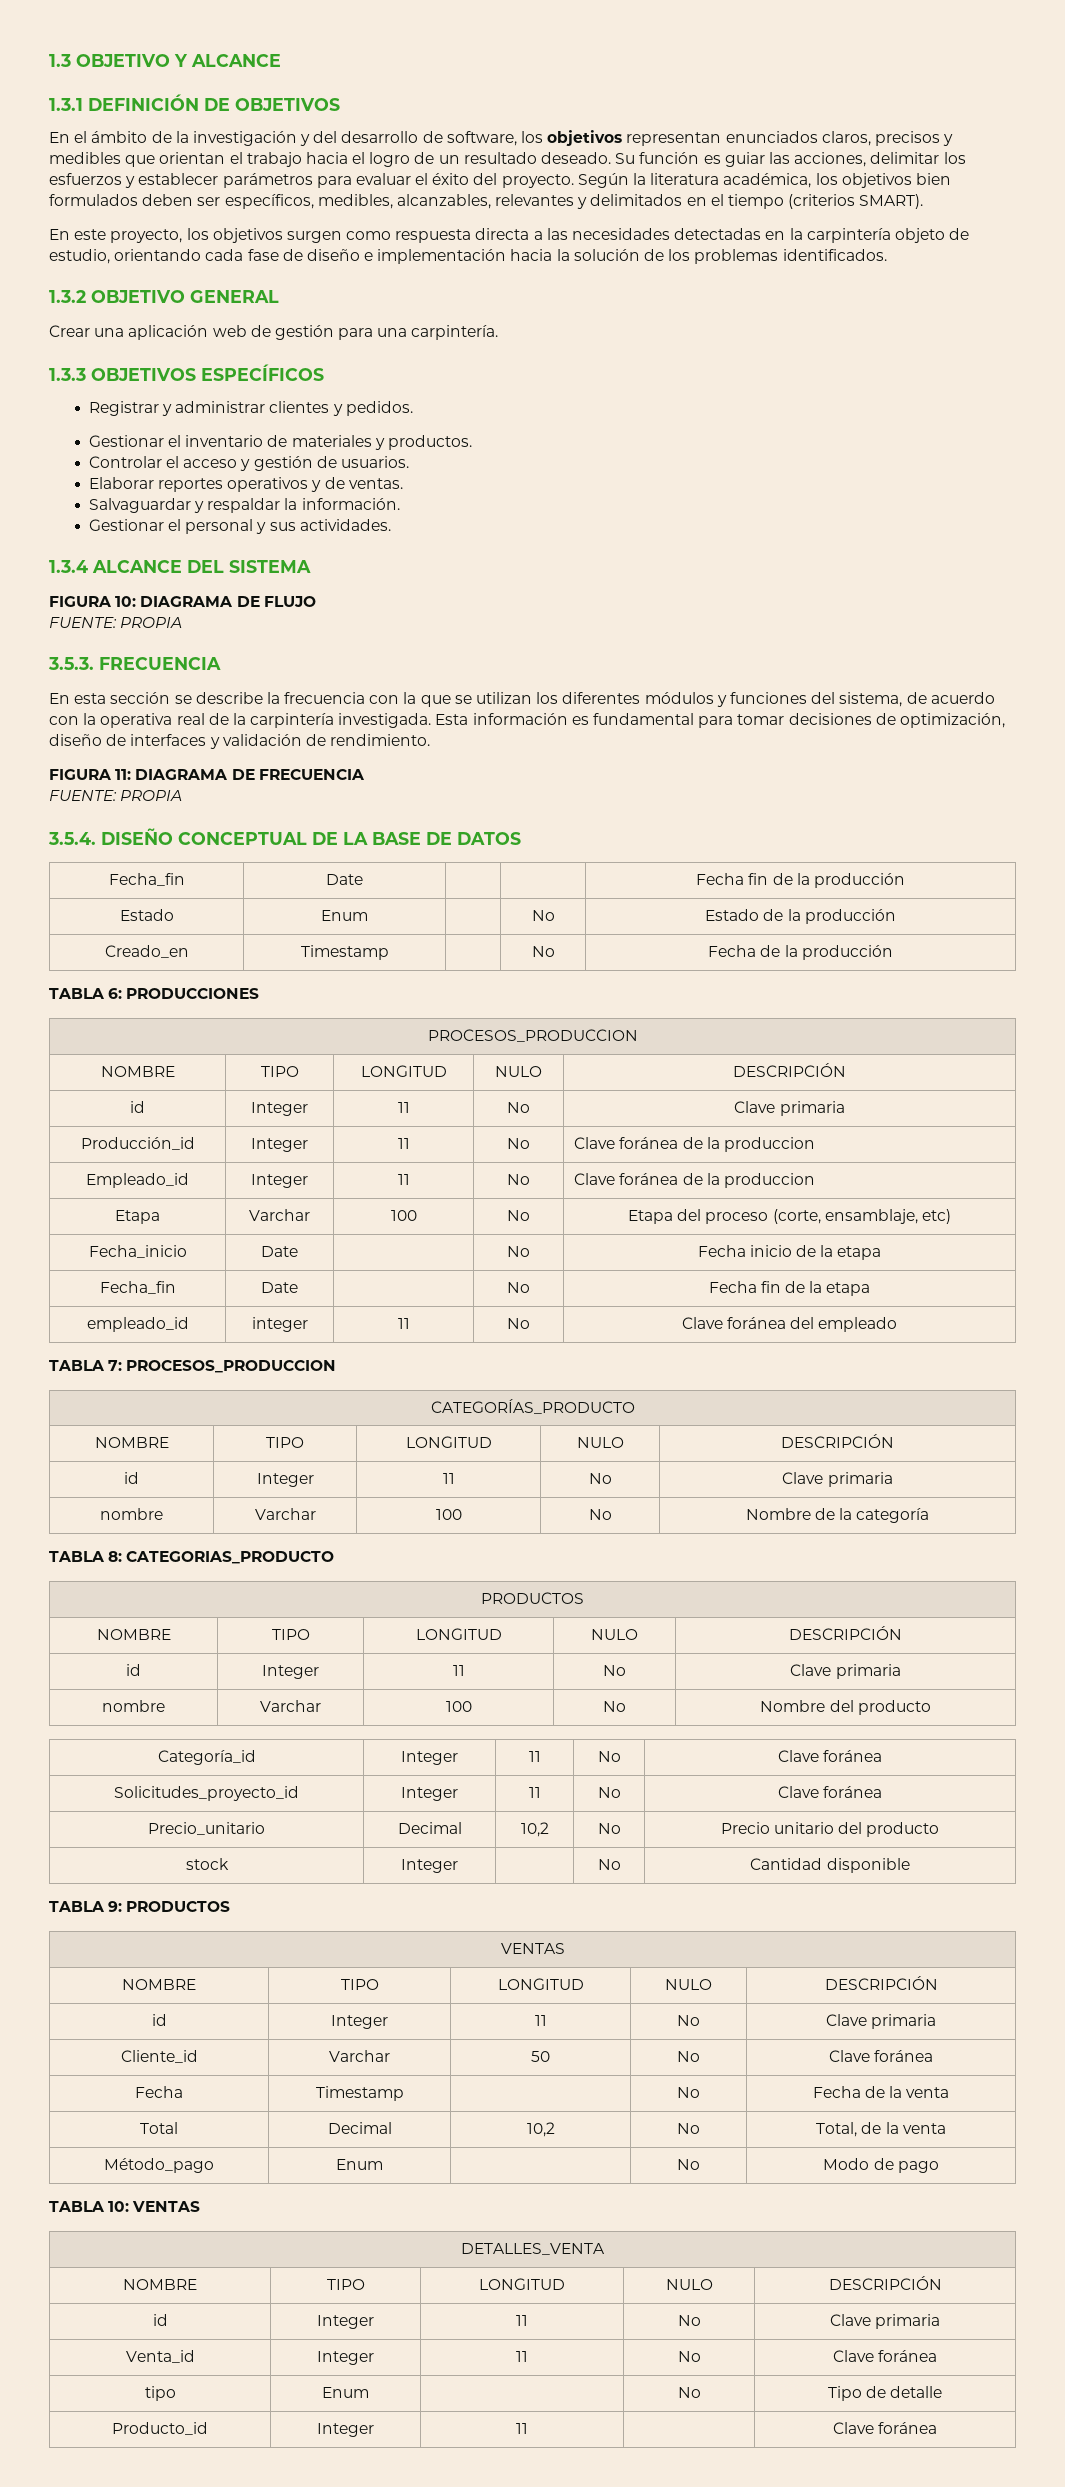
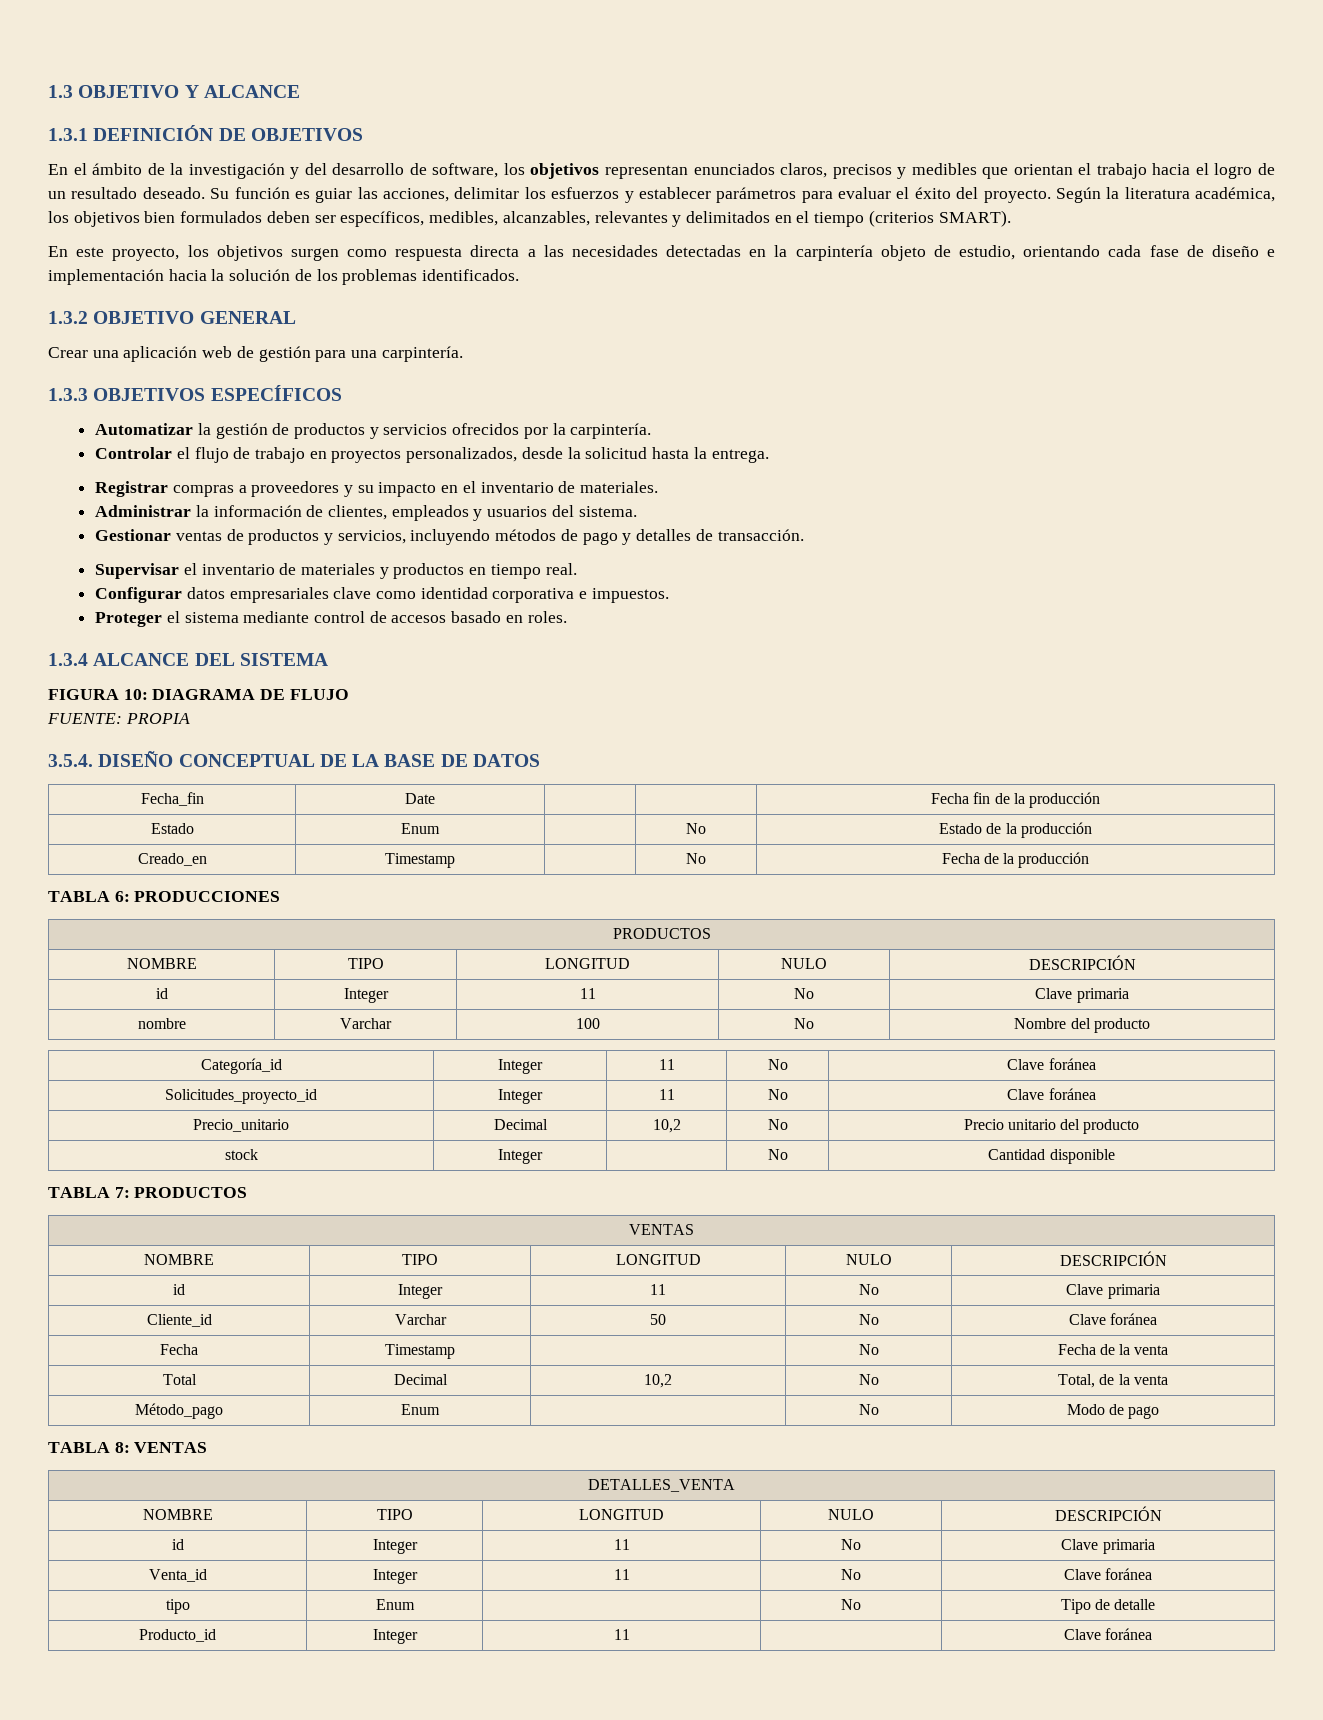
- Registrar y administrar clientes y pedidos.
- Gestionar el inventario de materiales y productos.
- Controlar el acceso y gestión de usuarios.
- Elaborar reportes operativos y de ventas.
- Salvaguardar y respaldar la información.
- Gestionar el personal y sus actividades.
+ Automatizar la gestión de productos y servicios ofrecidos por la carpintería.
+ Controlar el flujo de trabajo en proyectos personalizados, desde la solicitud hasta la entrega.
+ Registrar compras a proveedores y su impacto en el inventario de materiales.
+ Administrar la información de clientes, empleados y usuarios del sistema.
+ Gestionar ventas de productos y servicios, incluyendo métodos de pago y detalles de transacción.
+ Supervisar el inventario de materiales y productos en tiempo real.
+ Configurar datos empresariales clave como identidad corporativa e impuestos.
+ Proteger el sistema mediante control de accesos basado en roles.
- 3.5.3. FRECUENCIA
- En esta sección se describe la frecuencia con la que se utilizan los diferentes módulos y funciones del sistema, de acuerdo con la operativa real de la carpintería investigada. Esta información es fundamental para tomar decisiones de optimización, diseño de interfaces y validación de rendimiento.
- FIGURA 11: DIAGRAMA DE FRECUENCIA
- FUENTE: PROPIA
  TABLA 6: PRODUCCIONES
- PROCESOS_PRODUCCION
- NOMBRE | TIPO | LONGITUD | NULO | DESCRIPCIÓN
- id | Integer | 11 | No | Clave primaria
- Producción_id | Integer | 11 | No | Clave foránea de la produccion
- Empleado_id | Integer | 11 | No | Clave foránea de la produccion
- Etapa | Varchar | 100 | No | Etapa del proceso (corte, ensamblaje, etc)
- Fecha_inicio | Date | | No | Fecha inicio de la etapa
- Fecha_fin | Date | | No | Fecha fin de la etapa
- empleado_id | integer | 11 | No | Clave foránea del empleado
- TABLA 7: PROCESOS_PRODUCCION
- CATEGORÍAS_PRODUCTO
- NOMBRE | TIPO | LONGITUD | NULO | DESCRIPCIÓN
- id | Integer | 11 | No | Clave primaria
- nombre | Varchar | 100 | No | Nombre de la categoría
- TABLA 8: CATEGORIAS_PRODUCTO
- TABLA 9: PRODUCTOS
+ TABLA 7: PRODUCTOS
- TABLA 10: VENTAS
+ TABLA 8: VENTAS

